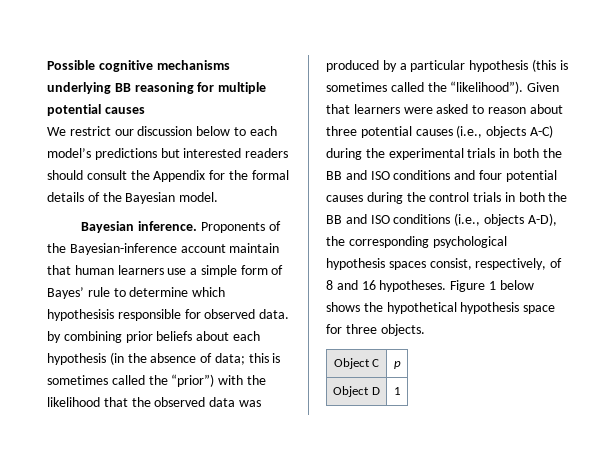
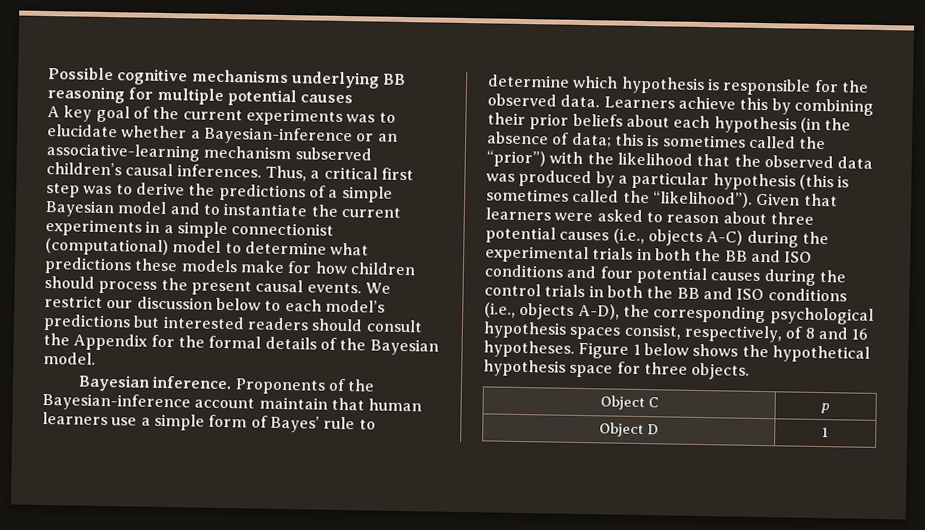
+ A key goal of the current experiments was to elucidate whether a Bayesian-inference or an associative-learning mechanism subserved children’s causal inferences. Thus, a critical first step was to derive the predictions of a simple Bayesian model and to instantiate the current experiments in a simple connectionist (computational) model to determine what predictions these models make for how children should process the present causal events.
- Proponents of the Bayesian-inference account maintain that human learners use a simple form of Bayes’ rule to determine which hypothesisis responsible for observed data. by combining prior beliefs about each hypothesis (in the absence of data; this is sometimes called the “prior”) with the likelihood that the observed data was produced by a particular hypothesis (this is sometimes called the “likelihood”).
+ Proponents of the Bayesian-inference account maintain that human learners use a simple form of Bayes’ rule to determine which hypothesis is responsible for the observed data. Learners achieve this by combining their prior beliefs about each hypothesis (in the absence of data; this is sometimes called the “prior”) with the likelihood that the observed data was produced by a particular hypothesis (this is sometimes called the “likelihood”).

